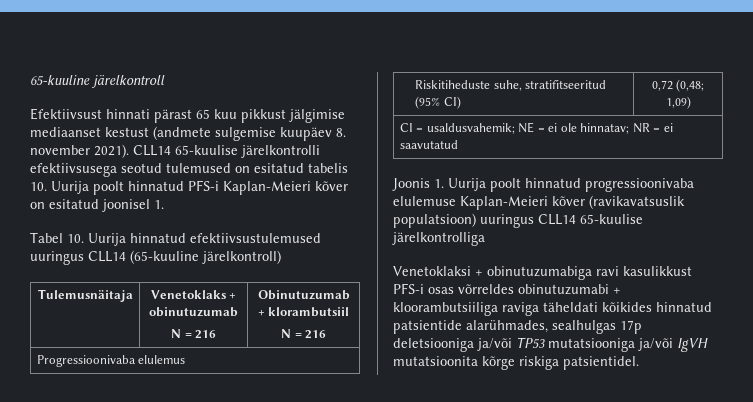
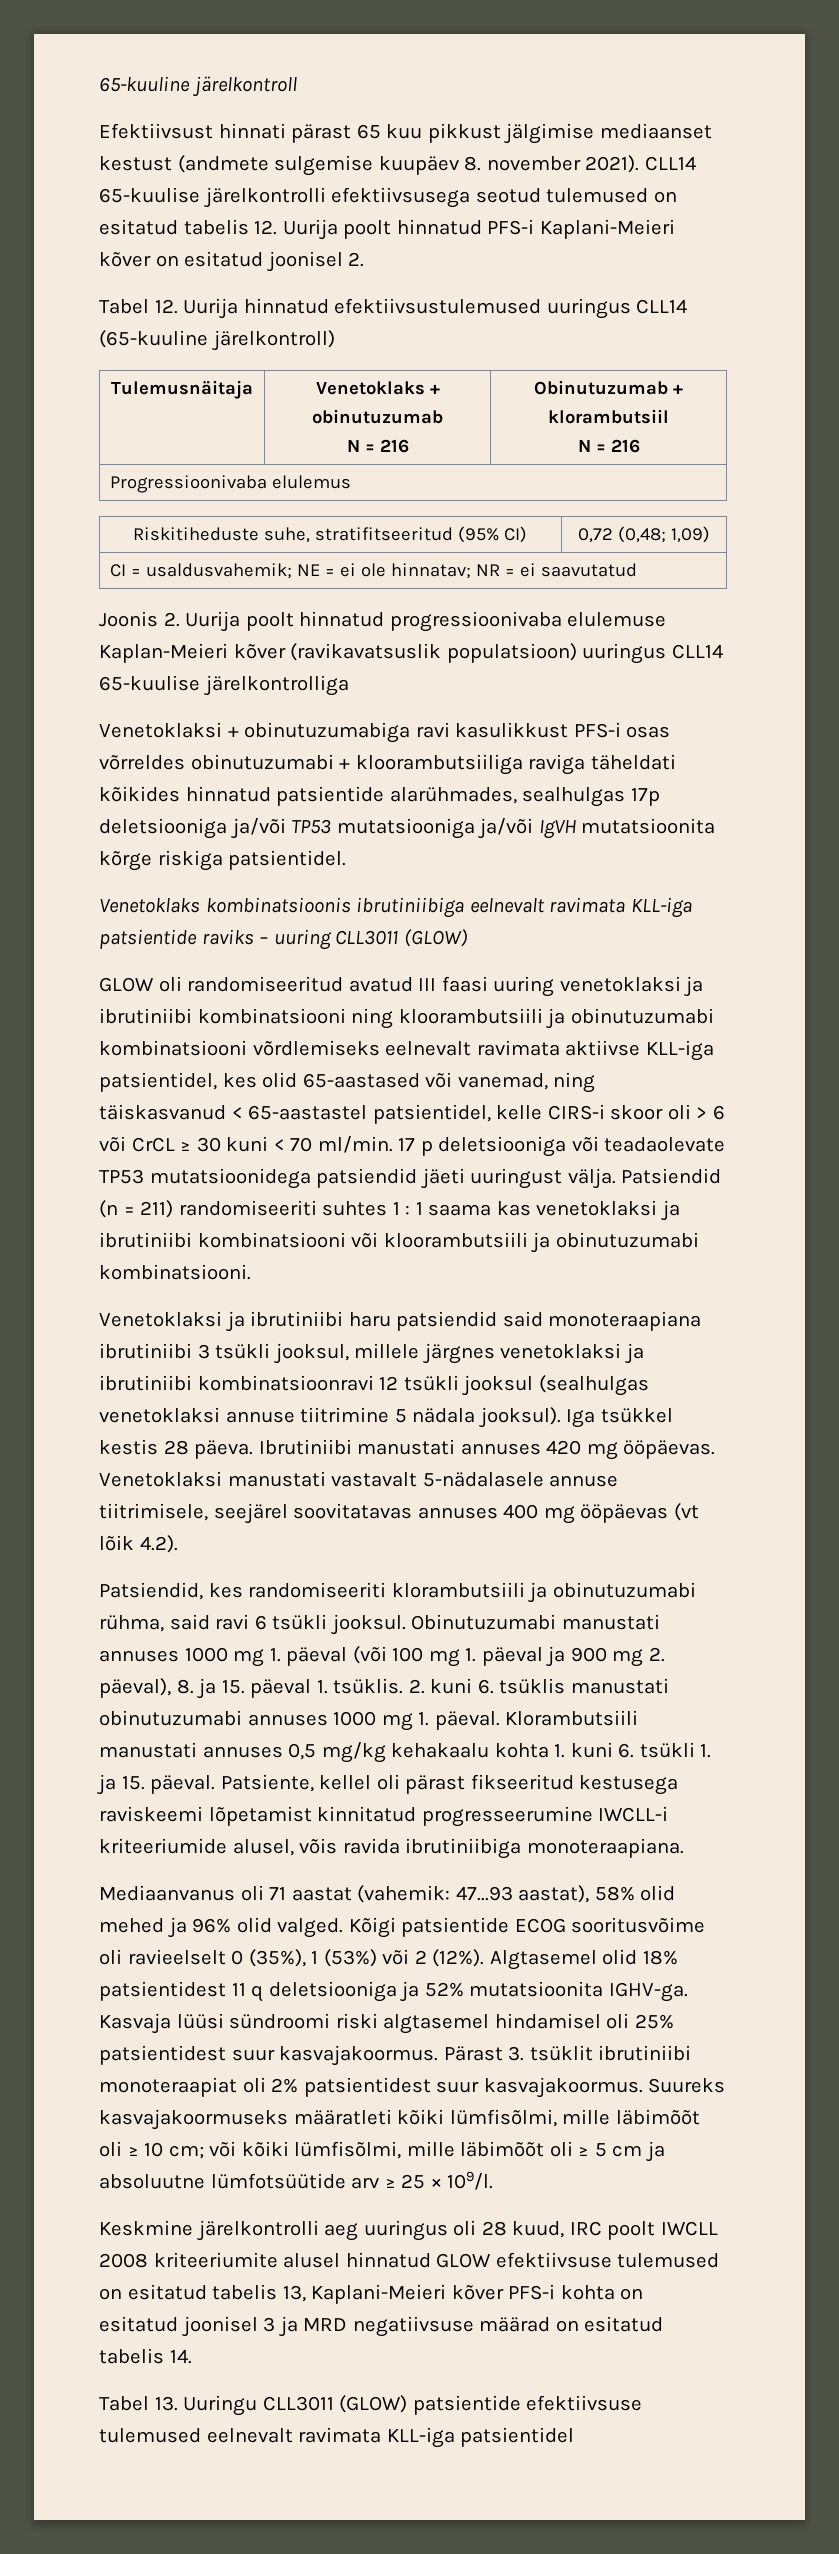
- CLL14 65-kuulise järelkontrolli efektiivsusega seotud tulemused on esitatud tabelis 10. Uurija poolt hinnatud PFS-i Kaplan-Meieri kõver on esitatud joonisel 1.
- Tabel 10. Uurija hinnatud efektiivsustulemused uuringus CLL14 (65-kuuline järelkontroll)
+ CLL14 65-kuulise järelkontrolli efektiivsusega seotud tulemused on esitatud tabelis 12. Uurija poolt hinnatud PFS-i Kaplani-Meieri kõver on esitatud joonisel 2.
+ Tabel 12. Uurija hinnatud efektiivsustulemused uuringus CLL14 (65-kuuline järelkontroll)
- Joonis 1. Uurija poolt hinnatud progressioonivaba elulemuse Kaplan-Meieri kõver (ravikavatsuslik populatsioon) uuringus CLL14 65-kuulise järelkontrolliga
+ Joonis 2. Uurija poolt hinnatud progressioonivaba elulemuse Kaplan-Meieri kõver (ravikavatsuslik populatsioon) uuringus CLL14 65-kuulise järelkontrolliga
+ Venetoklaks kombinatsioonis ibrutiniibiga eelnevalt ravimata KLL-iga patsientide raviks – uuring CLL3011 (GLOW)
+ GLOW oli randomiseeritud avatud III faasi uuring venetoklaksi ja ibrutiniibi kombinatsiooni ning kloorambutsiili ja obinutuzumabi kombinatsiooni võrdlemiseks eelnevalt ravimata aktiivse KLL-iga patsientidel, kes olid 65-aastased või vanemad, ning täiskasvanud < 65-aastastel patsientidel, kelle CIRS-i skoor oli > 6 või CrCL ≥ 30 kuni < 70 ml/min. 17 p deletsiooniga või teadaolevate TP53 mutatsioonidega patsiendid jäeti uuringust välja. Patsiendid (n = 211) randomiseeriti suhtes 1 : 1 saama kas venetoklaksi ja ibrutiniibi kombinatsiooni või kloorambutsiili ja obinutuzumabi kombinatsiooni.
+ Venetoklaksi ja ibrutiniibi haru patsiendid said monoteraapiana ibrutiniibi 3 tsükli jooksul, millele järgnes venetoklaksi ja ibrutiniibi kombinatsioonravi 12 tsükli jooksul (sealhulgas venetoklaksi annuse tiitrimine 5 nädala jooksul). Iga tsükkel kestis 28 päeva. Ibrutiniibi manustati annuses 420 mg ööpäevas. Venetoklaksi manustati vastavalt 5-nädalasele annuse tiitrimisele, seejärel soovitatavas annuses 400 mg ööpäevas (vt lõik 4.2).
+ Patsiendid, kes randomiseeriti klorambutsiili ja obinutuzumabi rühma, said ravi 6 tsükli jooksul. Obinutuzumabi manustati annuses 1000 mg 1. päeval (või 100 mg 1. päeval ja 900 mg 2. päeval), 8. ja 15. päeval 1. tsüklis. 2. kuni 6. tsüklis manustati obinutuzumabi annuses 1000 mg 1. päeval. Klorambutsiili manustati annuses 0,5 mg/kg kehakaalu kohta 1. kuni 6. tsükli 1. ja 15. päeval. Patsiente, kellel oli pärast fikseeritud kestusega raviskeemi lõpetamist kinnitatud progresseerumine IWCLL-i kriteeriumide alusel, võis ravida ibrutiniibiga monoteraapiana.
+ Mediaanvanus oli 71 aastat (vahemik: 47...93 aastat), 58% olid mehed ja 96% olid valged. Kõigi patsientide ECOG sooritusvõime oli ravieelselt 0 (35%), 1 (53%) või 2 (12%). Algtasemel olid 18% patsientidest 11 q deletsiooniga ja 52% mutatsioonita IGHV-ga. Kasvaja lüüsi sündroomi riski algtasemel hindamisel oli 25% patsientidest suur kasvajakoormus. Pärast 3. tsüklit ibrutiniibi monoteraapiat oli 2% patsientidest suur kasvajakoormus. Suureks kasvajakoormuseks määratleti kõiki lümfisõlmi, mille läbimõõt oli ≥ 10 cm; või kõiki lümfisõlmi, mille läbimõõt oli ≥ 5 cm ja absoluutne lümfotsüütide arv ≥ 25 × 109/l.
+ Keskmine järelkontrolli aeg uuringus oli 28 kuud, IRC poolt IWCLL 2008 kriteeriumite alusel hinnatud GLOW efektiivsuse tulemused on esitatud tabelis 13, Kaplani-Meieri kõver PFS-i kohta on esitatud joonisel 3 ja MRD negatiivsuse määrad on esitatud tabelis 14.
+ Tabel 13. Uuringu CLL3011 (GLOW) patsientide efektiivsuse tulemused eelnevalt ravimata KLL-iga patsientidel

